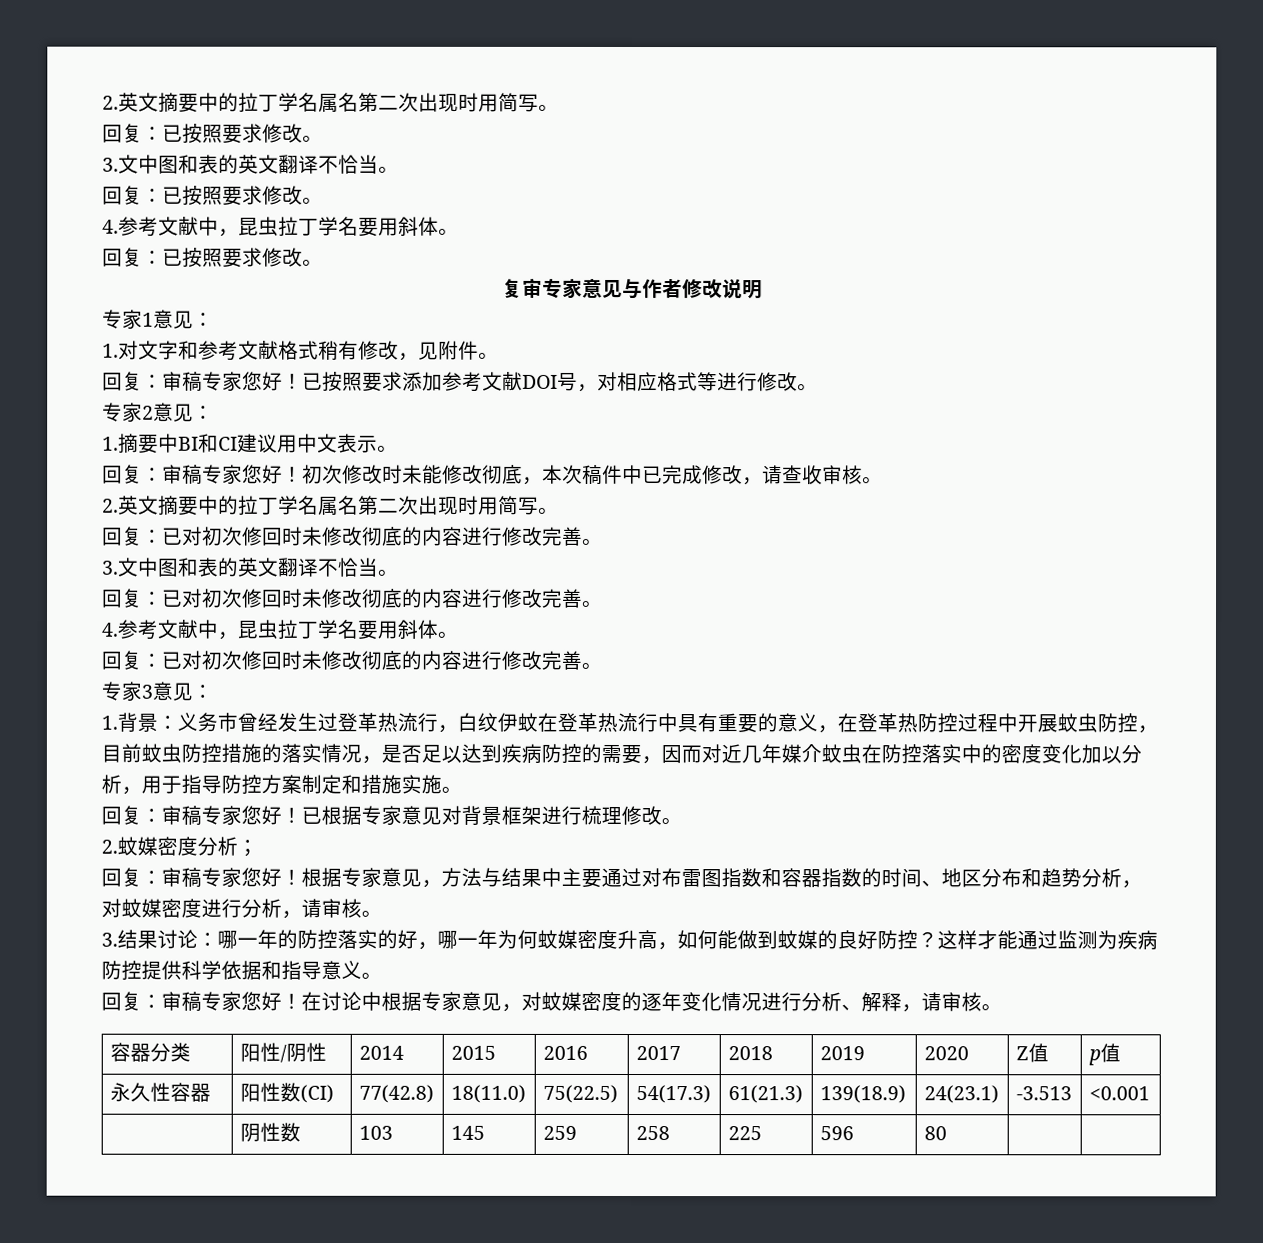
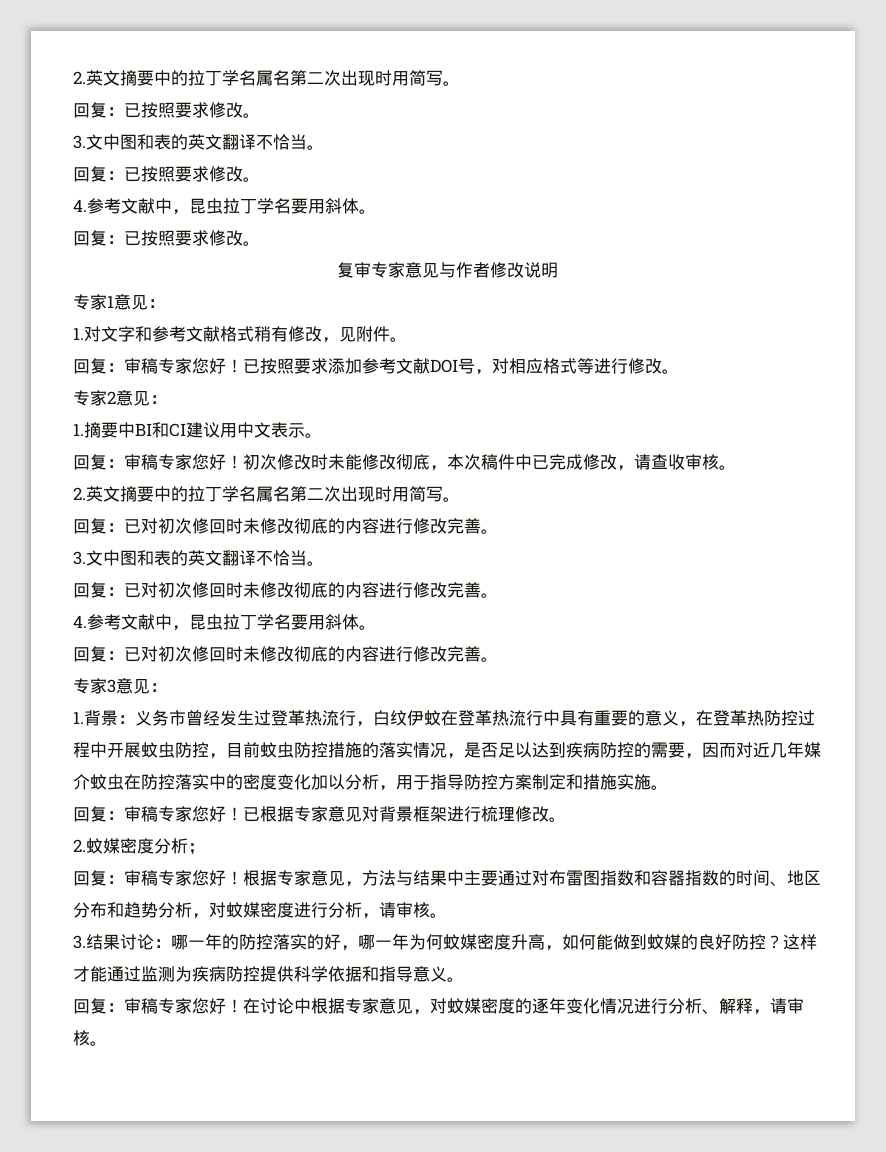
- 容器分类 | 阳性/阴性 | 2014 | 2015 | 2016 | 2017 | 2018 | 2019 | 2020 | Z值 | p值
- 永久性容器 | 阳性数(CI) | 77(42.8) | 18(11.0) | 75(22.5) | 54(17.3) | 61(21.3) | 139(18.9) | 24(23.1) | -3.513 | <0.001
- | 阴性数 | 103 | 145 | 259 | 258 | 225 | 596 | 80 | |

